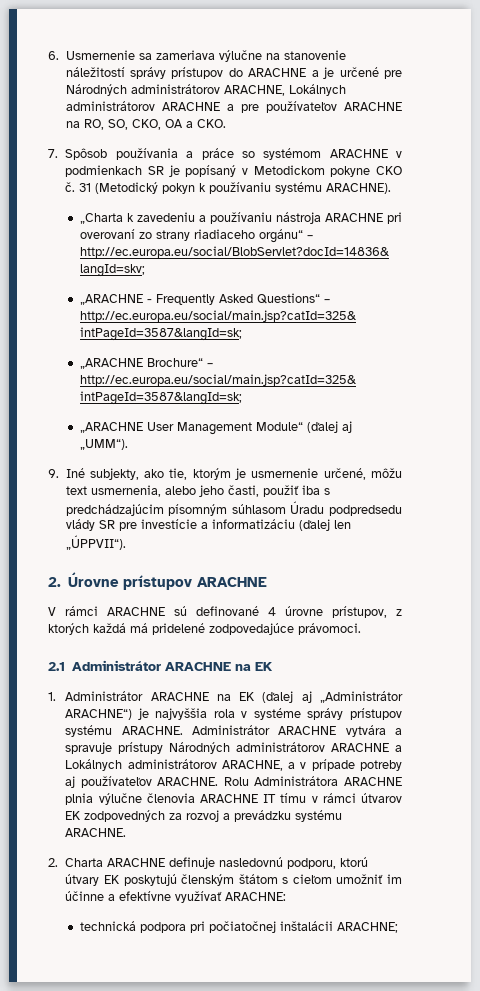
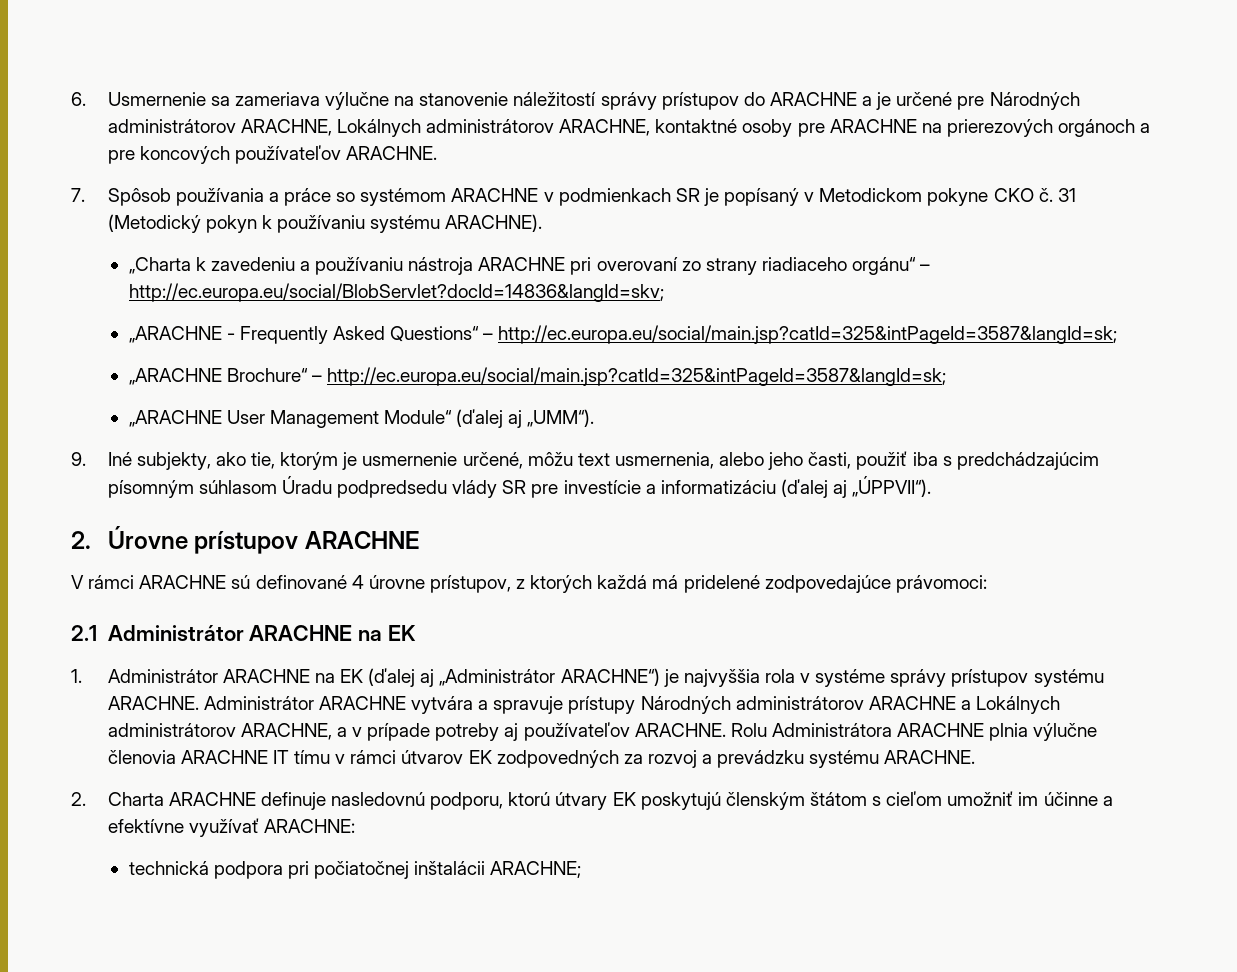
- 6. Usmernenie sa zameriava výlučne na stanovenie náležitostí správy prístupov do ARACHNE a je určené pre Národných administrátorov ARACHNE, Lokálnych administrátorov ARACHNE a pre používateľov ARACHNE na RO, SO, CKO, OA a CKO.
+ 6. Usmernenie sa zameriava výlučne na stanovenie náležitostí správy prístupov do ARACHNE a je určené pre Národných administrátorov ARACHNE, Lokálnych administrátorov ARACHNE, kontaktné osoby pre ARACHNE na prierezových orgánoch a pre koncových používateľov ARACHNE.
- 9. Iné subjekty, ako tie, ktorým je usmernenie určené, môžu text usmernenia, alebo jeho časti, použiť iba s predchádzajúcim písomným súhlasom Úradu podpredsedu vlády SR pre investície a informatizáciu (ďalej len „ÚPPVII“).
+ 9. Iné subjekty, ako tie, ktorým je usmernenie určené, môžu text usmernenia, alebo jeho časti, použiť iba s predchádzajúcim písomným súhlasom Úradu podpredsedu vlády SR pre investície a informatizáciu (ďalej aj „ÚPPVII“).
- V rámci ARACHNE sú definované 4 úrovne prístupov, z ktorých každá má pridelené zodpovedajúce právomoci.
+ V rámci ARACHNE sú definované 4 úrovne prístupov, z ktorých každá má pridelené zodpovedajúce právomoci:

